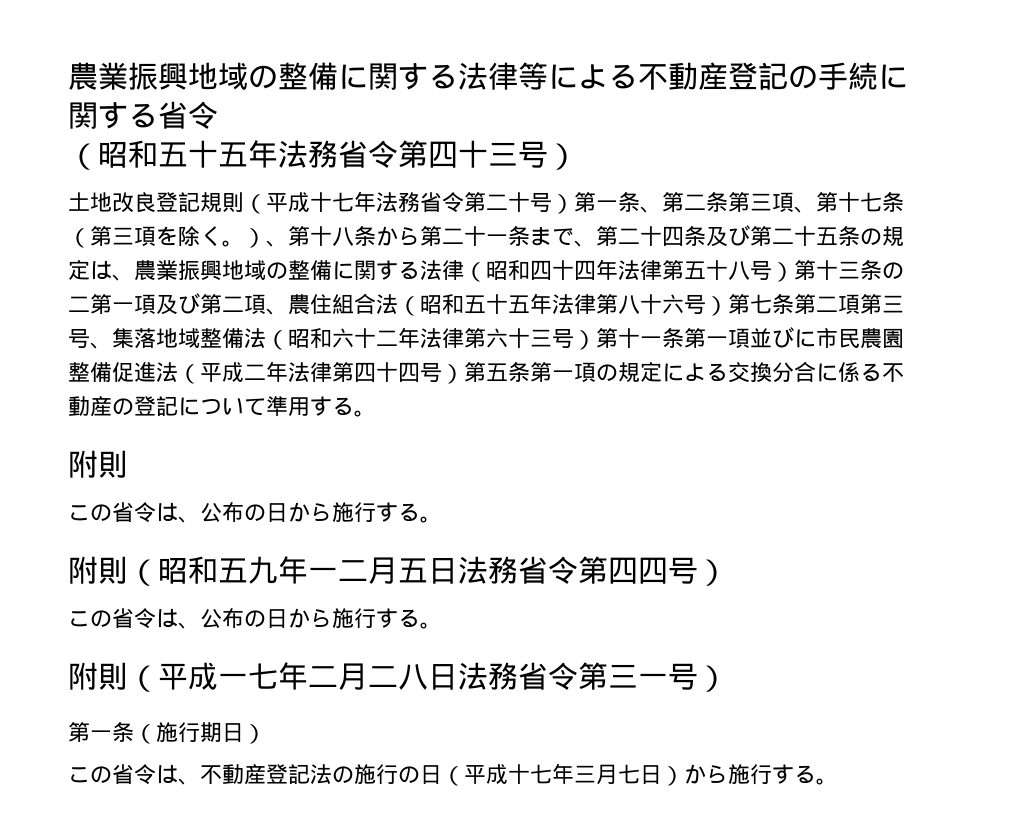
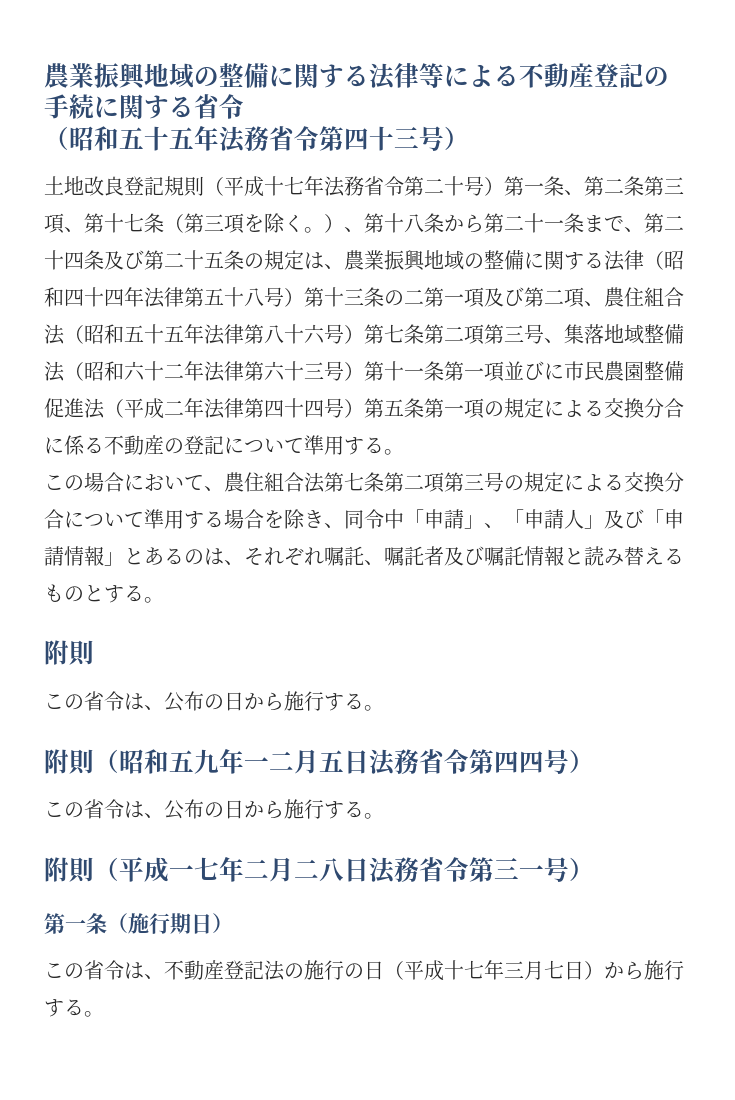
+ この場合において、農住組合法第七条第二項第三号の規定による交換分合について準用する場合を除き、同令中「申請」、「申請人」及び「申請情報」とあるのは、それぞれ嘱託、嘱託者及び嘱託情報と読み替えるものとする。

